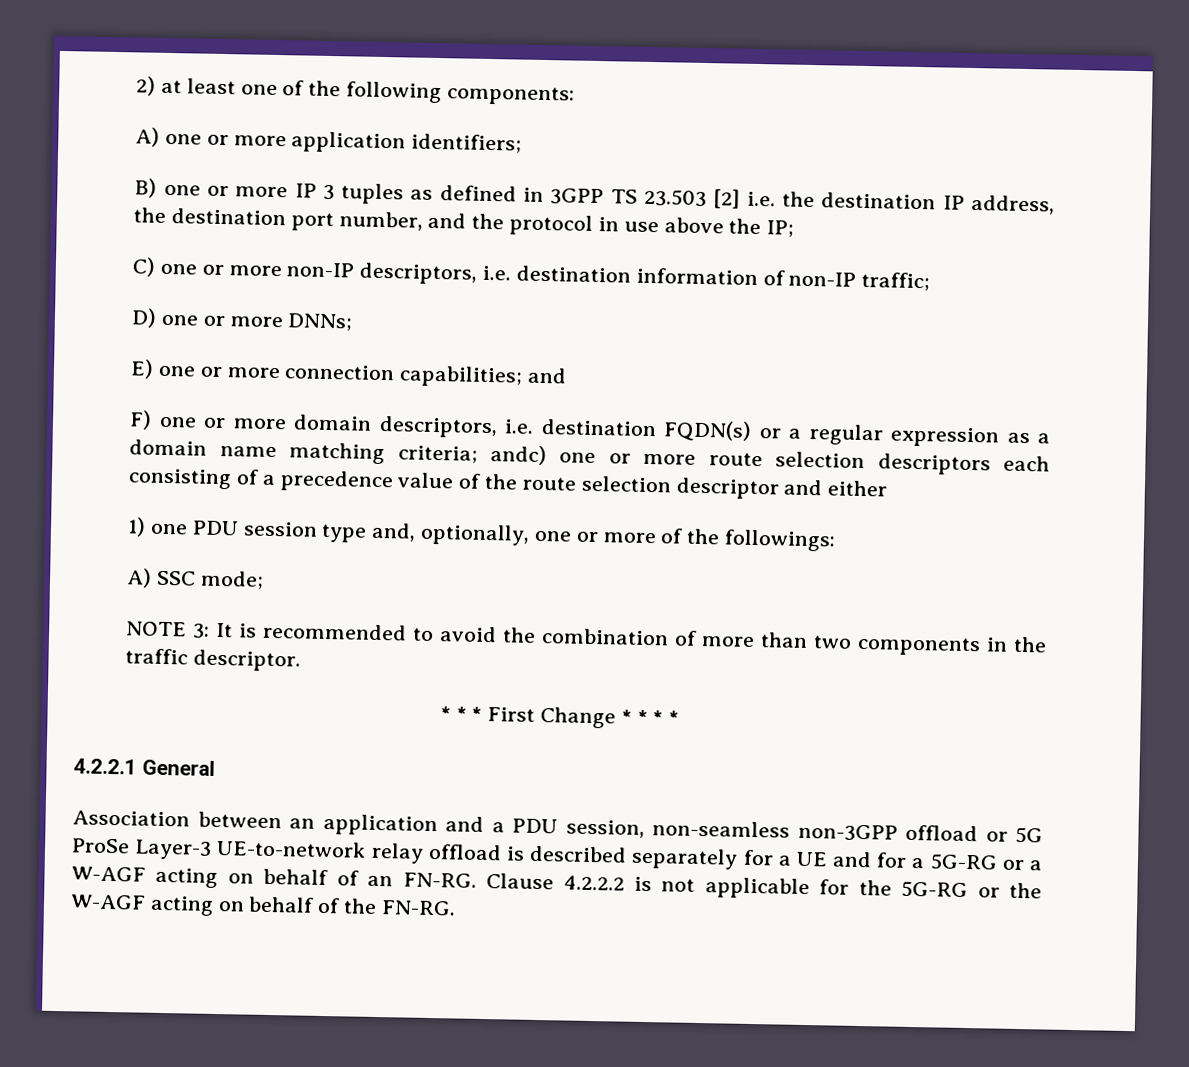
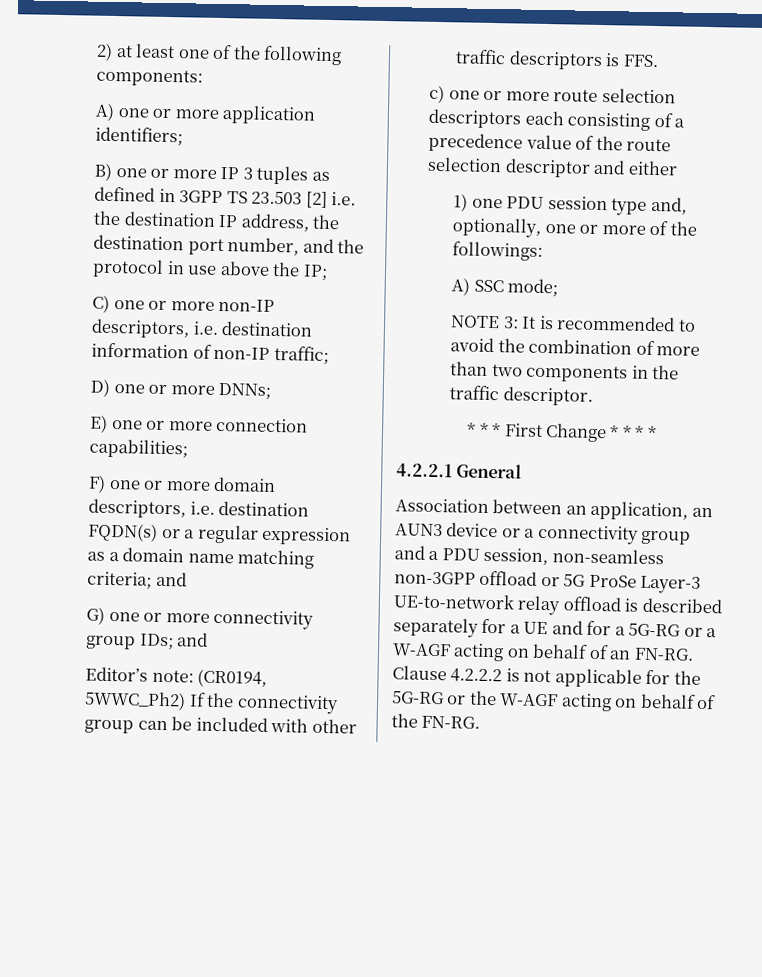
- E) one or more connection capabilities; and
+ E) one or more connection capabilities;
- F) one or more domain descriptors, i.e. destination FQDN(s) or a regular expression as a domain name matching criteria; andc) one or more route selection descriptors each consisting of a precedence value of the route selection descriptor and either
+ F) one or more domain descriptors, i.e. destination FQDN(s) or a regular expression as a domain name matching criteria; and
+ G) one or more connectivity group IDs; and
+ Editor’s note: (CR0194, 5WWC_Ph2) If the connectivity group can be included with other traffic descriptors is FFS.
+ c) one or more route selection descriptors each consisting of a precedence value of the route selection descriptor and either
- Association between an application and a PDU session, non-seamless non-3GPP offload or 5G ProSe Layer-3 UE-to-network relay offload is described separately for a UE and for a 5G-RG or a W-AGF acting on behalf of an FN-RG.
+ Association between an application, an AUN3 device or a connectivity group and a PDU session, non-seamless non-3GPP offload or 5G ProSe Layer-3 UE-to-network relay offload is described separately for a UE and for a 5G-RG or a W-AGF acting on behalf of an FN-RG.

